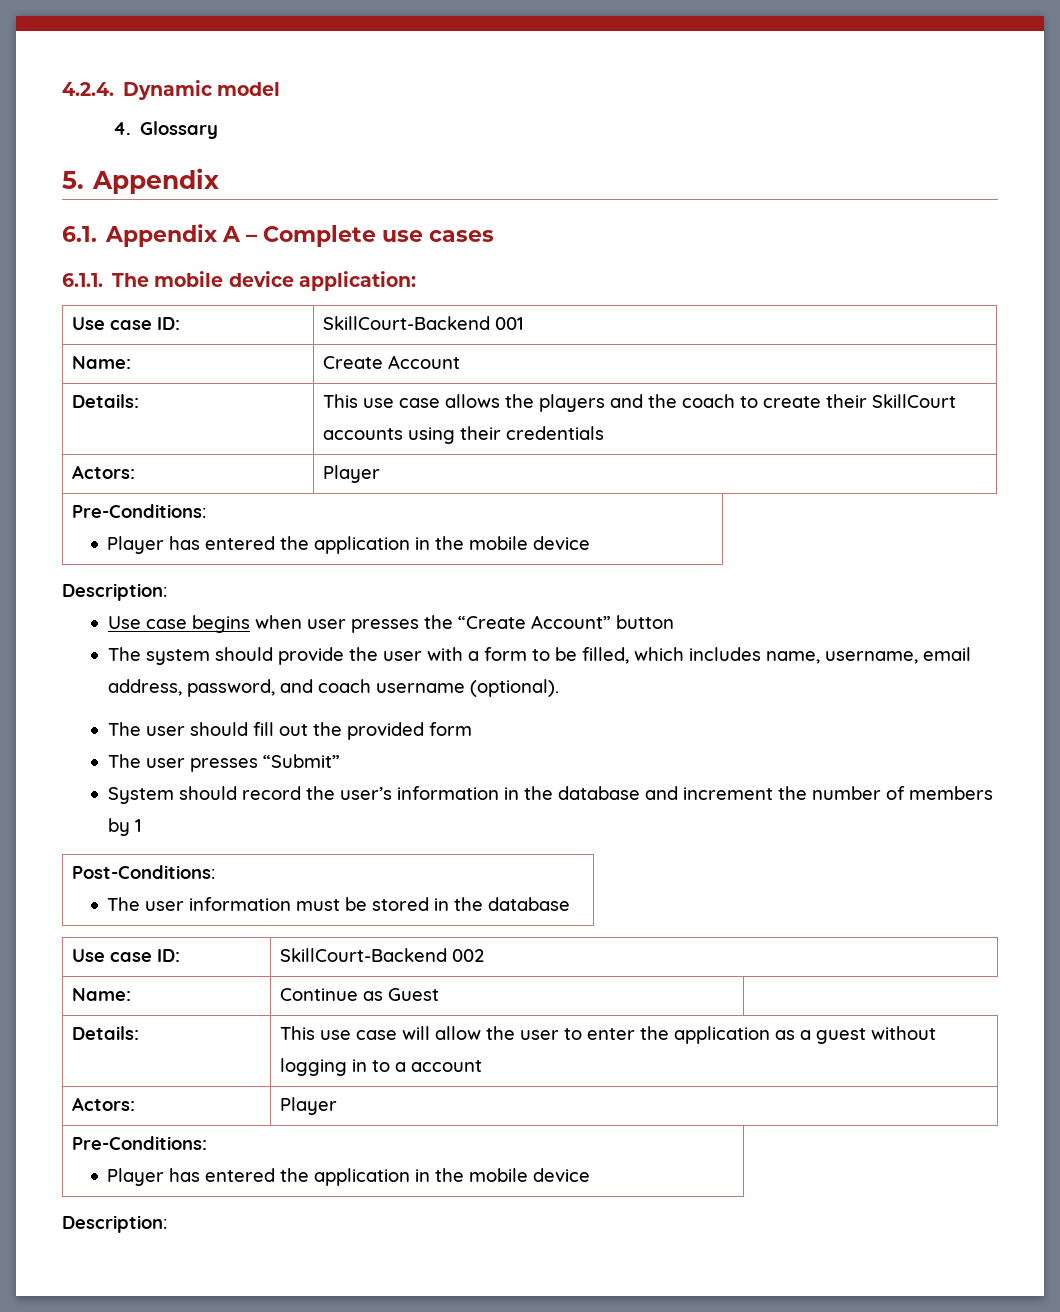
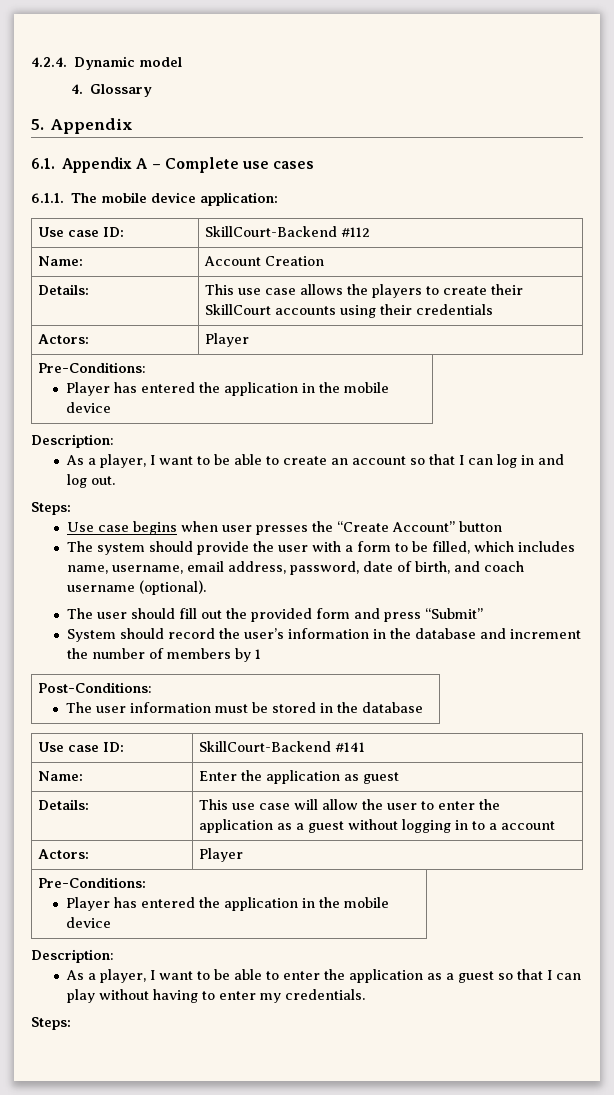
- Use case ID: | SkillCourt-Backend 001
- Name: | Create Account
+ Use case ID: | SkillCourt-Backend #112
+ Name: | Account Creation
- Details: | This use case allows the players and the coach to create their SkillCourt accounts using their credentials
+ Details: | This use case allows the players to create their SkillCourt accounts using their credentials
+ As a player, I want to be able to create an account so that I can log in and log out.
+ Steps:
- The system should provide the user with a form to be filled, which includes name, username, email address, password, and coach username (optional).
+ The system should provide the user with a form to be filled, which includes name, username, email address, password, date of birth, and coach username (optional).
- The user should fill out the provided form
- The user presses “Submit”
+ The user should fill out the provided form and press “Submit”
- Use case ID: | SkillCourt-Backend 002
- Name: | Continue as Guest
+ Use case ID: | SkillCourt-Backend #141
+ Name: | Enter the application as guest
+ As a player, I want to be able to enter the application as a guest so that I can play without having to enter my credentials.
+ Steps:

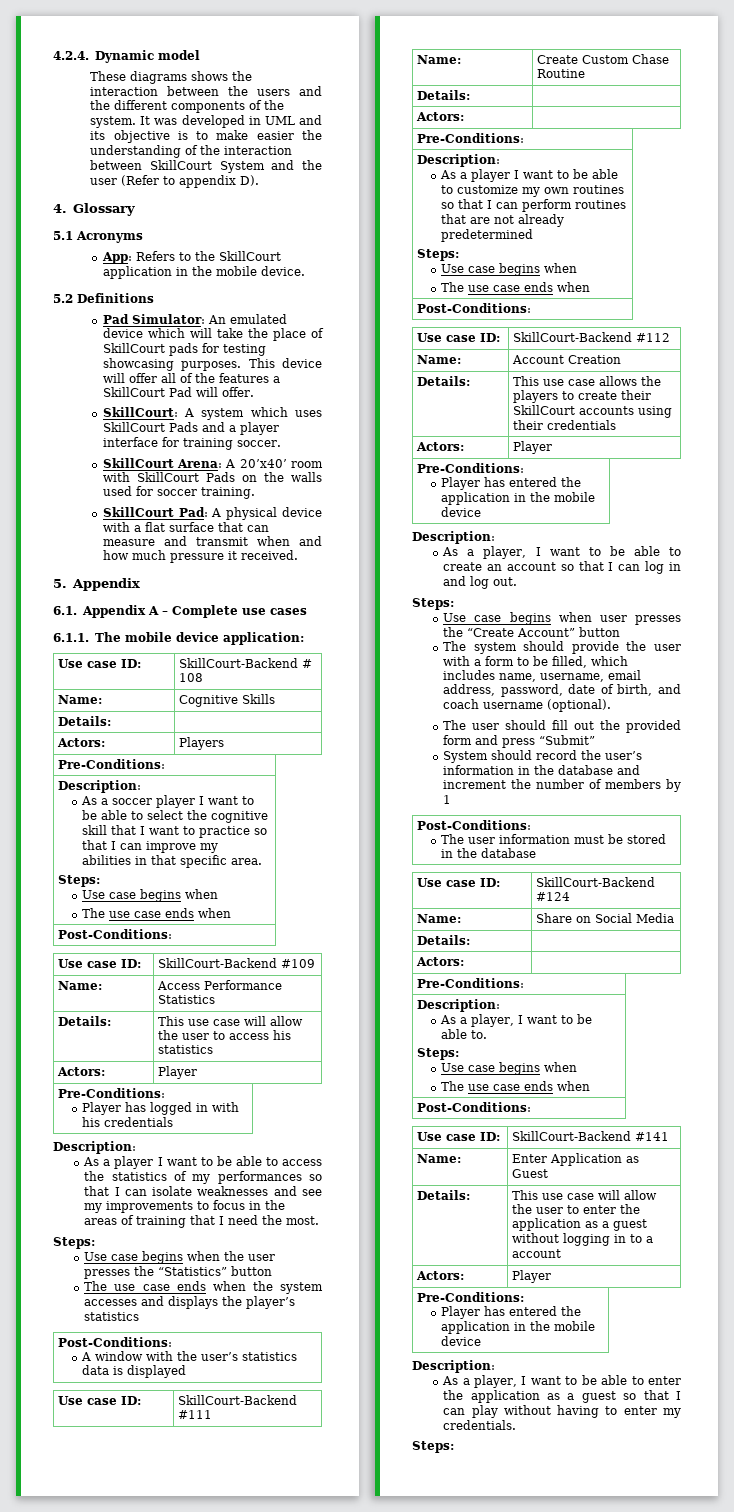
+ These diagrams shows the interaction between the users and the different components of the system. It was developed in UML and its objective is to make easier the understanding of the interaction between SkillCourt System and the user (Refer to appendix D).
  4. Glossary
+ 5.1 Acronyms
+ App: Refers to the SkillCourt application in the mobile device.
+ 5.2 Definitions
+ Pad Simulator: An emulated device which will take the place of SkillCourt pads for testing showcasing purposes. This device will offer all of the features a SkillCourt Pad will offer.
+ SkillCourt: A system which uses SkillCourt Pads and a player interface for training soccer.
+ SkillCourt Arena: A 20’x40’ room with SkillCourt Pads on the walls used for soccer training.
+ SkillCourt Pad: A physical device with a flat surface that can measure and transmit when and how much pressure it received.
+ Use case ID: | SkillCourt-Backend # 108
+ Name: | Cognitive Skills
+ Details: |
+ Actors: | Players
+ Pre-Conditions:
+ Description:
+ As a soccer player I want to be able to select the cognitive skill that I want to practice so that I can improve my abilities in that specific area.
+ Steps:
+ Use case begins when
+ The use case ends when
+ Post-Conditions:
+ Use case ID: | SkillCourt-Backend #109
+ Name: | Access Performance Statistics
+ Details: | This use case will allow the user to access his statistics
+ Actors: | Player
+ Pre-Conditions:
+ Player has logged in with his credentials
+ Description:
+ As a player I want to be able to access the statistics of my performances so that I can isolate weaknesses and see my improvements to focus in the areas of training that I need the most.
+ Steps:
+ Use case begins when the user presses the “Statistics” button
+ The use case ends when the system accesses and displays the player’s statistics
+ Post-Conditions:
+ A window with the user’s statistics data is displayed
+ Use case ID: | SkillCourt-Backend #111
+ Name: | Create Custom Chase Routine
+ Details: |
+ Actors: |
+ Pre-Conditions:
+ Description:
+ As a player I want to be able to customize my own routines so that I can perform routines that are not already predetermined
+ Steps:
+ Use case begins when
+ The use case ends when
+ Post-Conditions:
+ Use case ID: | SkillCourt-Backend #124
+ Name: | Share on Social Media
+ Details: |
+ Actors: |
+ Pre-Conditions:
+ Description:
+ As a player, I want to be able to.
+ Steps:
+ Use case begins when
+ The use case ends when
+ Post-Conditions:
- Name: | Enter the application as guest
+ Name: | Enter Application as Guest

